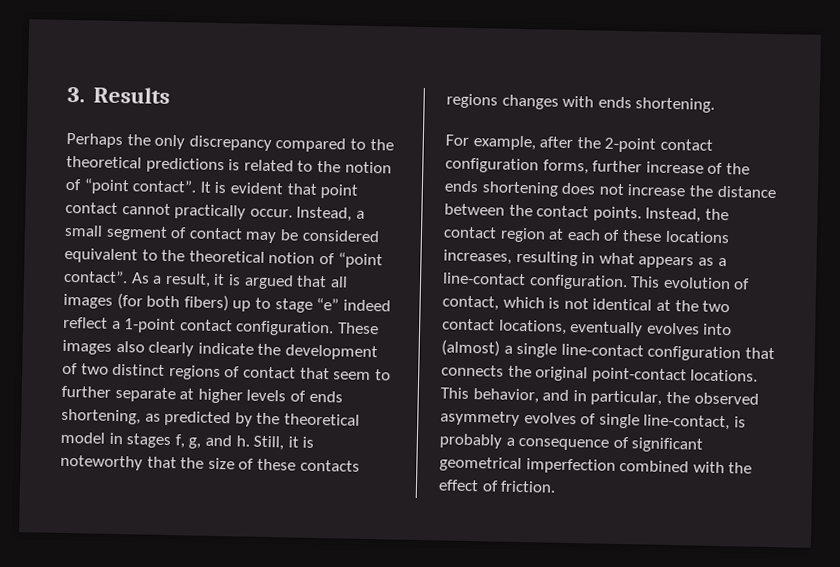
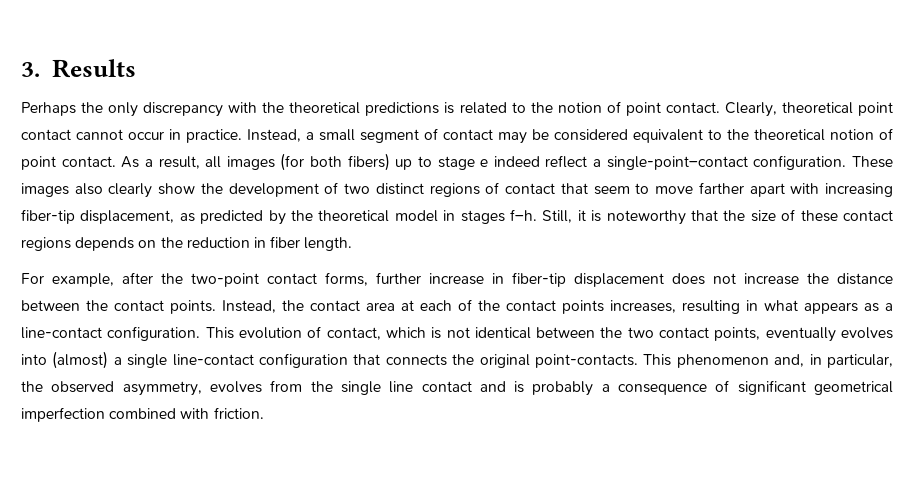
- Perhaps the only discrepancy compared to the theoretical predictions is related to the notion of “point contact”. It is evident that point contact cannot practically occur.
+ Perhaps the only discrepancy with the theoretical predictions is related to the notion of point contact. Clearly, theoretical point contact cannot occur in practice.
- Instead, a small segment of contact may be considered equivalent to the theoretical notion of “point contact”.
+ Instead, a small segment of contact may be considered equivalent to the theoretical notion of point contact.
- As a result, it is argued that all images (for both fibers) up to stage “e” indeed reflect a 1-point contact configuration.
+ As a result, all images (for both fibers) up to stage e indeed reflect a single-point–contact configuration.
- These images also clearly indicate the development of two distinct regions of contact that seem to further separate at higher levels of ends shortening, as predicted by the theoretical model in stages f, g, and h.
+ These images also clearly show the development of two distinct regions of contact that seem to move farther apart with increasing fiber-tip displacement, as predicted by the theoretical model in stages f–h.
- Still, it is noteworthy that the size of these contacts regions changes with ends shortening.
- For example, after the 2-point contact configuration forms, further increase of the ends shortening does not increase the distance between the contact points.
+ Still, it is noteworthy that the size of these contact regions depends on the reduction in fiber length.
+ For example, after the two-point contact forms, further increase in fiber-tip displacement does not increase the distance between the contact points.
- Instead, the contact region at each of these locations increases, resulting in what appears as a line-contact configuration.
+ Instead, the contact area at each of the contact points increases, resulting in what appears as a line-contact configuration.
- This evolution of contact, which is not identical at the two contact locations, eventually evolves into (almost) a single line-contact configuration that connects the original point-contact locations. This behavior, and in particular, the observed asymmetry evolves of single line-contact, is probably a consequence of significant geometrical imperfection combined with the effect of friction.
+ This evolution of contact, which is not identical between the two contact points, eventually evolves into (almost) a single line-contact configuration that connects the original point-contacts. This phenomenon and, in particular, the observed asymmetry, evolves from the single line contact and is probably a consequence of significant geometrical imperfection combined with friction.

